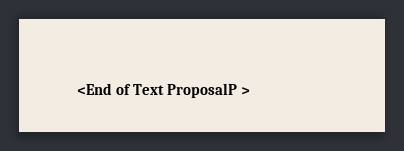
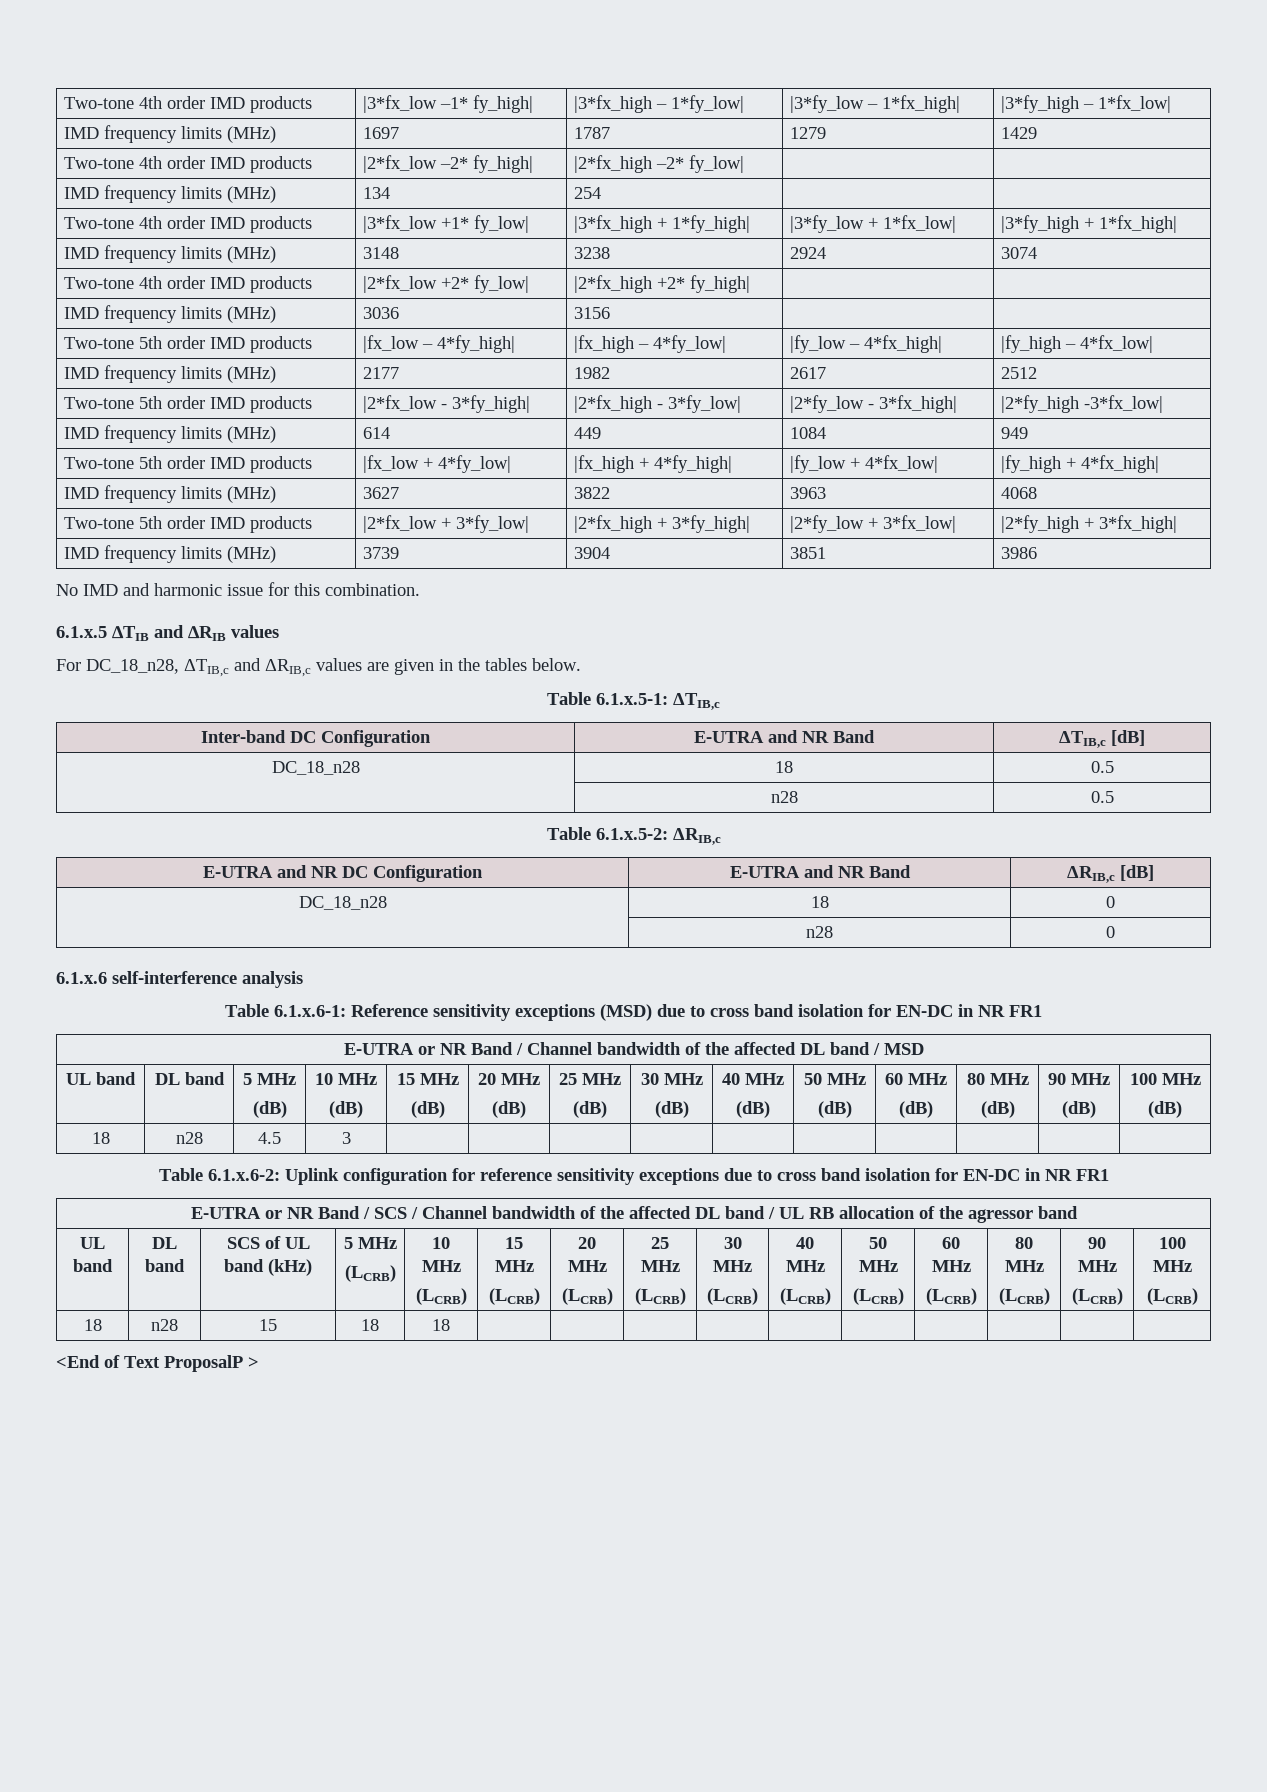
+ Two-tone 4th order IMD products | |3*fx_low –1* fy_high| | |3*fx_high – 1*fy_low| | |3*fy_low – 1*fx_high| | |3*fy_high – 1*fx_low|
+ IMD frequency limits (MHz) | 1697 | 1787 | 1279 | 1429
+ Two-tone 4th order IMD products | |2*fx_low –2* fy_high| | |2*fx_high –2* fy_low| | |
+ IMD frequency limits (MHz) | 134 | 254 | |
+ Two-tone 4th order IMD products | |3*fx_low +1* fy_low| | |3*fx_high + 1*fy_high| | |3*fy_low + 1*fx_low| | |3*fy_high + 1*fx_high|
+ IMD frequency limits (MHz) | 3148 | 3238 | 2924 | 3074
+ Two-tone 4th order IMD products | |2*fx_low +2* fy_low| | |2*fx_high +2* fy_high| | |
+ IMD frequency limits (MHz) | 3036 | 3156 | |
+ Two-tone 5th order IMD products | |fx_low – 4*fy_high| | |fx_high – 4*fy_low| | |fy_low – 4*fx_high| | |fy_high – 4*fx_low|
+ IMD frequency limits (MHz) | 2177 | 1982 | 2617 | 2512
+ Two-tone 5th order IMD products | |2*fx_low - 3*fy_high| | |2*fx_high - 3*fy_low| | |2*fy_low - 3*fx_high| | |2*fy_high -3*fx_low|
+ IMD frequency limits (MHz) | 614 | 449 | 1084 | 949
+ Two-tone 5th order IMD products | |fx_low + 4*fy_low| | |fx_high + 4*fy_high| | |fy_low + 4*fx_low| | |fy_high + 4*fx_high|
+ IMD frequency limits (MHz) | 3627 | 3822 | 3963 | 4068
+ Two-tone 5th order IMD products | |2*fx_low + 3*fy_low| | |2*fx_high + 3*fy_high| | |2*fy_low + 3*fx_low| | |2*fy_high + 3*fx_high|
+ IMD frequency limits (MHz) | 3739 | 3904 | 3851 | 3986
+ No IMD and harmonic issue for this combination.
+ 6.1.x.5 ∆TIB and ∆RIB values
+ For DC_18_n28, ΔTIB,c and ΔRIB,c values are given in the tables below.
+ Table 6.1.x.5-1: ΔTIB,c
+ Inter-band DC Configuration | E-UTRA and NR Band | ΔTIB,c [dB]
+ DC_18_n28 | 18 | 0.5
+ | n28 | 0.5
+ Table 6.1.x.5-2: ΔRIB,c
+ E-UTRA and NR DC Configuration | E-UTRA and NR Band | ΔRIB,c [dB]
+ DC_18_n28 | 18 | 0
+ | n28 | 0
+ 6.1.x.6 self-interference analysis
+ Table 6.1.x.6-1: Reference sensitivity exceptions (MSD) due to cross band isolation for EN-DC in NR FR1
+ E-UTRA or NR Band / Channel bandwidth of the affected DL band / MSD
+ UL band | DL band | 5 MHz
+ (dB) | 10 MHz
+ (dB) | 15 MHz
+ (dB) | 20 MHz
+ (dB) | 25 MHz
+ (dB) | 30 MHz
+ (dB) | 40 MHz
+ (dB) | 50 MHz
+ (dB) | 60 MHz
+ (dB) | 80 MHz
+ (dB) | 90 MHz
+ (dB) | 100 MHz
+ (dB)
+ 18 | n28 | 4.5 | 3 | | | | | | | | | |
+ Table 6.1.x.6-2: Uplink configuration for reference sensitivity exceptions due to cross band isolation for EN-DC in NR FR1
+ E-UTRA or NR Band / SCS / Channel bandwidth of the affected DL band / UL RB allocation of the agressor band
+ UL band | DL band | SCS of UL band (kHz) | 5 MHz
+ (LCRB) | 10 MHz
+ (LCRB) | 15 MHz
+ (LCRB) | 20 MHz
+ (LCRB) | 25 MHz
+ (LCRB) | 30 MHz
+ (LCRB) | 40 MHz
+ (LCRB) | 50 MHz
+ (LCRB) | 60 MHz
+ (LCRB) | 80 MHz
+ (LCRB) | 90 MHz
+ (LCRB) | 100 MHz
+ (LCRB)
+ 18 | n28 | 15 | 18 | 18 | | | | | | | | | |

